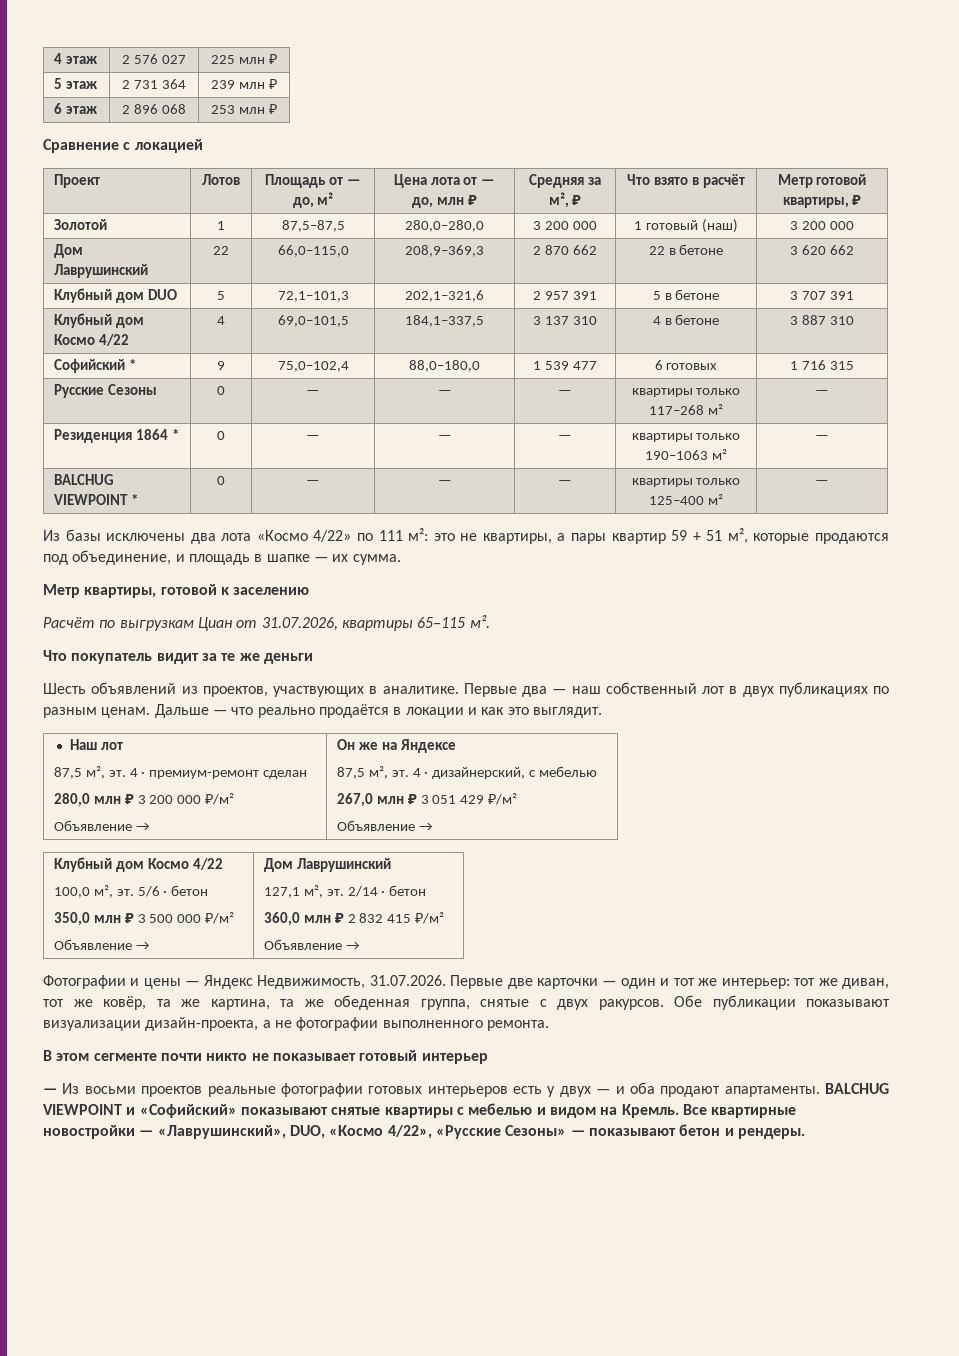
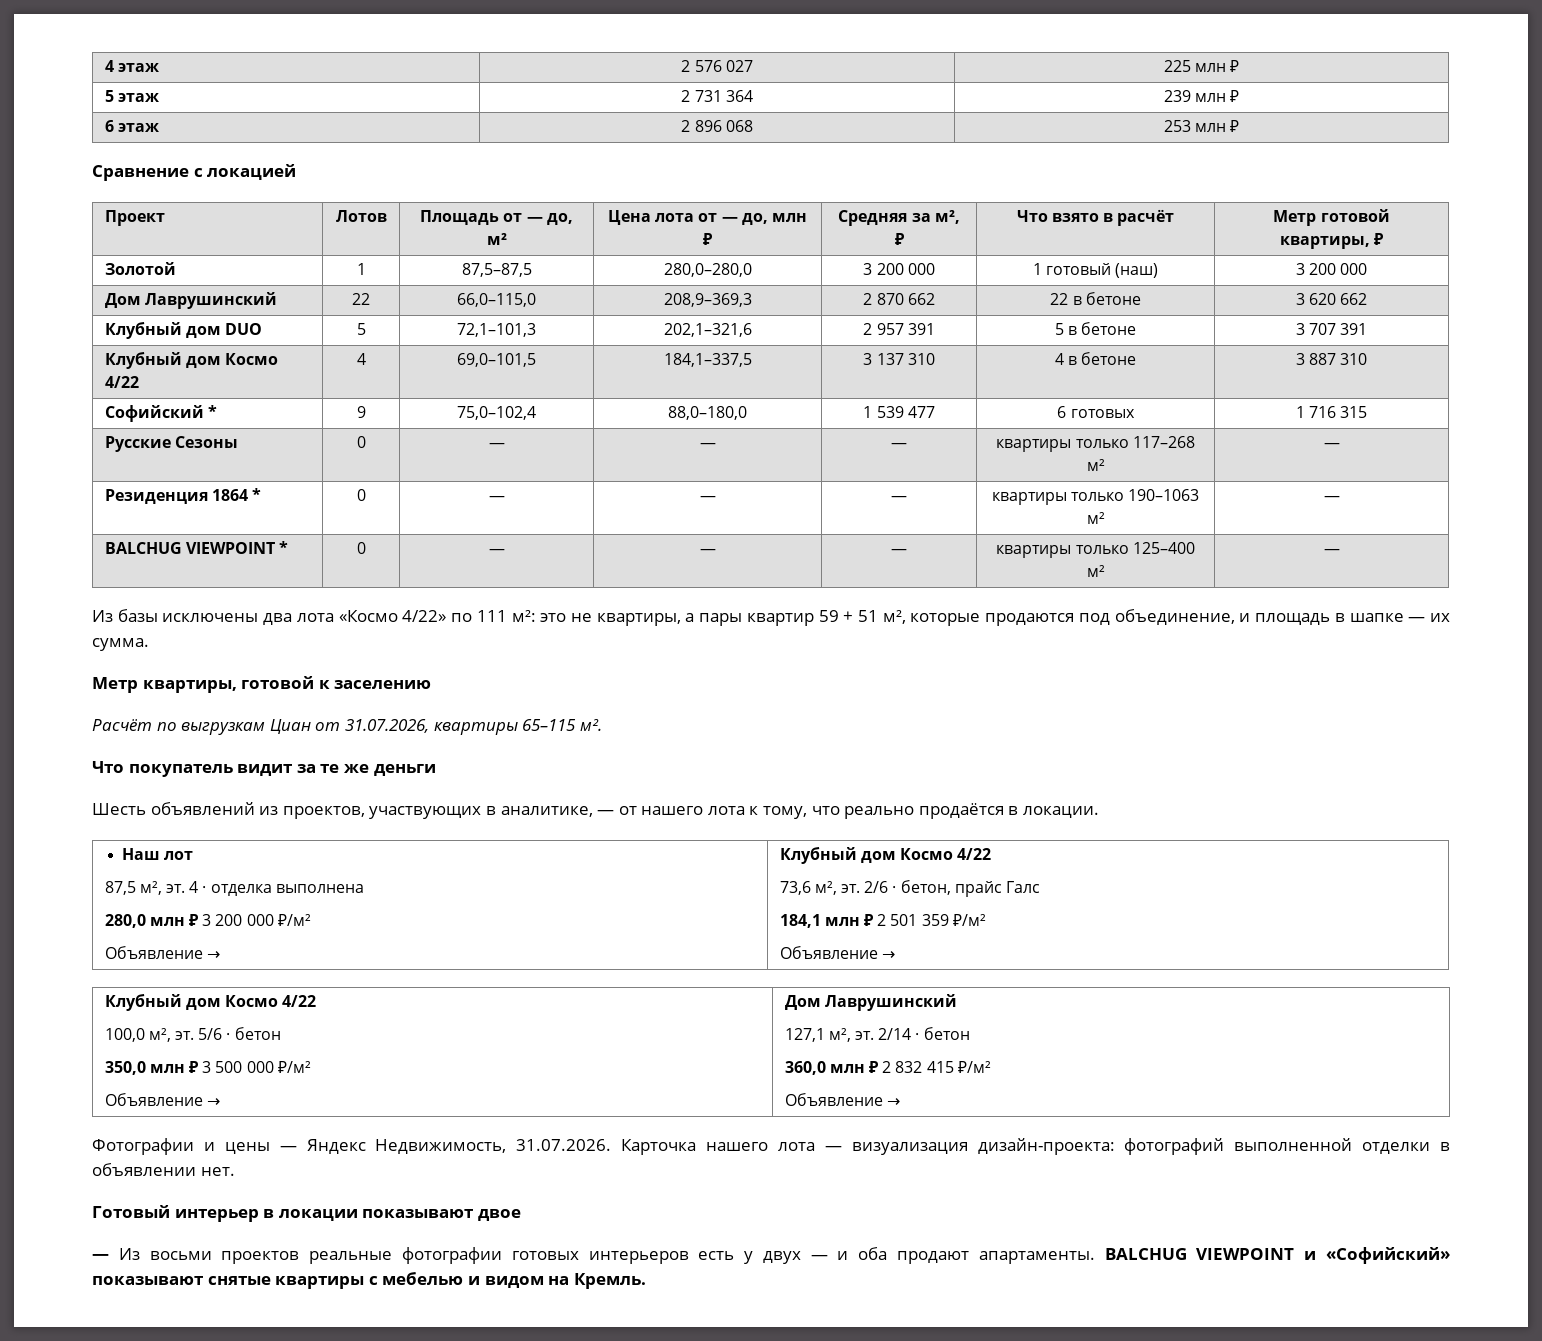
- Шесть объявлений из проектов, участвующих в аналитике. Первые два — наш собственный лот в двух публикациях по разным ценам. Дальше — что реально продаётся в локации и как это выглядит.
+ Шесть объявлений из проектов, участвующих в аналитике, — от нашего лота к тому, что реально продаётся в локации.
  Наш лот
- 87,5 м², эт. 4 · премиум-ремонт сделан
+ 87,5 м², эт. 4 · отделка выполнена
  280,0 млн ₽ 3 200 000 ₽/м²
- Объявление → | Он же на Яндексе
- 87,5 м², эт. 4 · дизайнерский, с мебелью
- 267,0 млн ₽ 3 051 429 ₽/м²
+ Объявление → | Клубный дом Космо 4/22
+ 73,6 м², эт. 2/6 · бетон, прайс Галс
+ 184,1 млн ₽ 2 501 359 ₽/м²
- Фотографии и цены — Яндекс Недвижимость, 31.07.2026. Первые две карточки — один и тот же интерьер: тот же диван, тот же ковёр, та же картина, та же обеденная группа, снятые с двух ракурсов. Обе публикации показывают визуализации дизайн-проекта, а не фотографии выполненного ремонта.
- В этом сегменте почти никто не показывает готовый интерьер
+ Фотографии и цены — Яндекс Недвижимость, 31.07.2026. Карточка нашего лота — визуализация дизайн-проекта: фотографий выполненной отделки в объявлении нет.
+ Готовый интерьер в локации показывают двое
- Все квартирные новостройки — «Лаврушинский», DUO, «Космо 4/22», «Русские Сезоны» — показывают бетон и рендеры.

